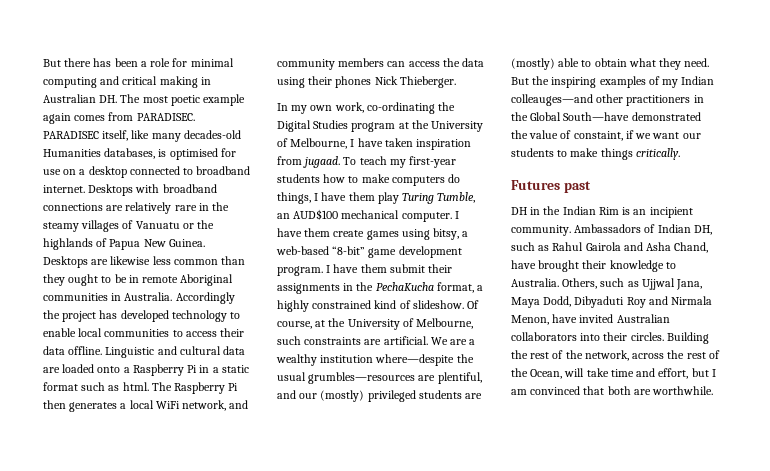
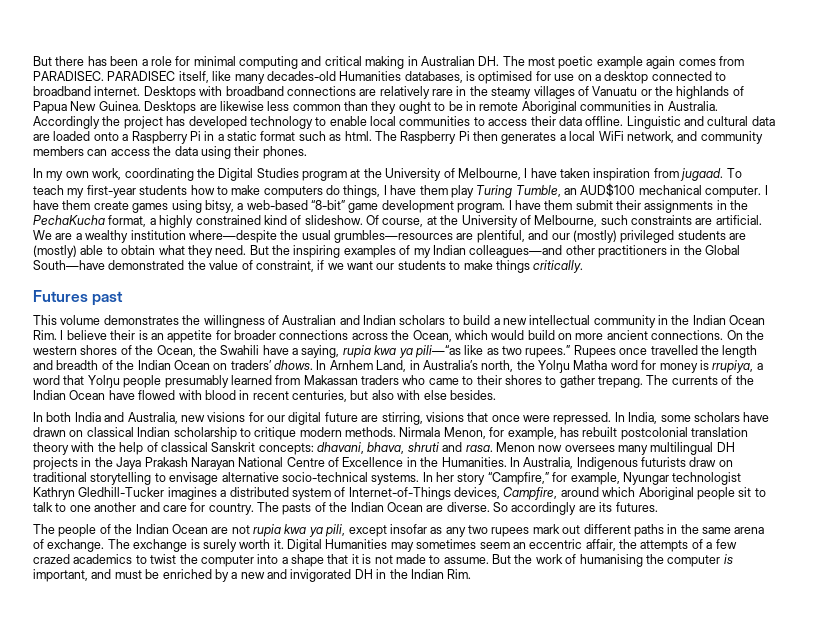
- The Raspberry Pi then generates a local WiFi network, and community members can access the data using their phones Nick Thieberger.
+ The Raspberry Pi then generates a local WiFi network, and community members can access the data using their phones.
- In my own work, co-ordinating the Digital Studies program at the University of Melbourne, I have taken inspiration from jugaad.
+ In my own work, coordinating the Digital Studies program at the University of Melbourne, I have taken inspiration from jugaad.
- But the inspiring examples of my Indian colleauges—and other practitioners in the Global South—have demonstrated the value of constaint, if we want our students to make things critically.
+ But the inspiring examples of my Indian colleagues—and other practitioners in the Global South—have demonstrated the value of constraint, if we want our students to make things critically.
- DH in the Indian Rim is an incipient community. Ambassadors of Indian DH, such as Rahul Gairola and Asha Chand, have brought their knowledge to Australia. Others, such as Ujjwal Jana, Maya Dodd, Dibyaduti Roy and Nirmala Menon, have invited Australian collaborators into their circles. Building the rest of the network, across the rest of the Ocean, will take time and effort, but I am convinced that both are worthwhile.
+ This volume demonstrates the willingness of Australian and Indian scholars to build a new intellectual community in the Indian Ocean Rim. I believe their is an appetite for broader connections across the Ocean, which would build on more ancient connections. On the western shores of the Ocean, the Swahili have a saying, rupia kwa ya pili—“as like as two rupees.” Rupees once travelled the length and breadth of the Indian Ocean on traders’ dhows. In Arnhem Land, in Australia’s north, the Yolŋu Matha word for money is rrupiya, a word that Yolŋu people presumably learned from Makassan traders who came to their shores to gather trepang. The currents of the Indian Ocean have flowed with blood in recent centuries, but also with else besides.
+ In both India and Australia, new visions for our digital future are stirring, visions that once were repressed. In India, some scholars have drawn on classical Indian scholarship to critique modern methods. Nirmala Menon, for example, has rebuilt postcolonial translation theory with the help of classical Sanskrit concepts: dhavani, bhava, shruti and rasa. Menon now oversees many multilingual DH projects in the Jaya Prakash Narayan National Centre of Excellence in the Humanities. In Australia, Indigenous futurists draw on traditional storytelling to envisage alternative socio-technical systems. In her story “Campfire,” for example, Nyungar technologist Kathryn Gledhill-Tucker imagines a distributed system of Internet-of-Things devices, Campfire, around which Aboriginal people sit to talk to one another and care for country. The pasts of the Indian Ocean are diverse. So accordingly are its futures.
+ The people of the Indian Ocean are not rupia kwa ya pili, except insofar as any two rupees mark out different paths in the same arena of exchange. The exchange is surely worth it. Digital Humanities may sometimes seem an eccentric affair, the attempts of a few crazed academics to twist the computer into a shape that it is not made to assume. But the work of humanising the computer is important, and must be enriched by a new and invigorated DH in the Indian Rim.

